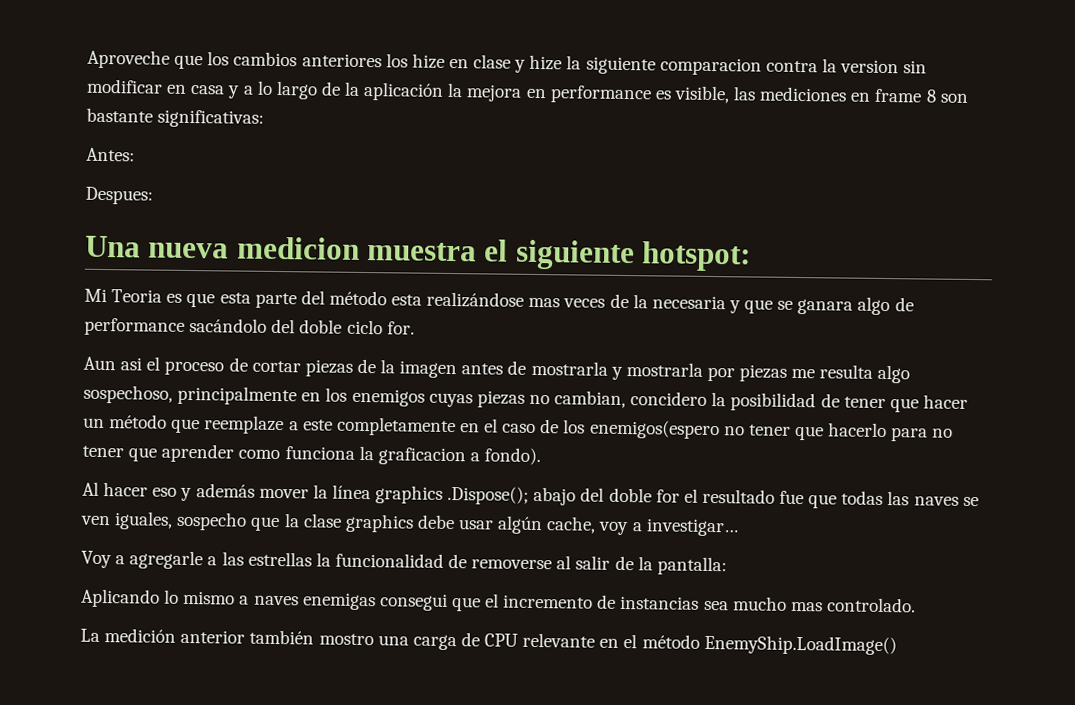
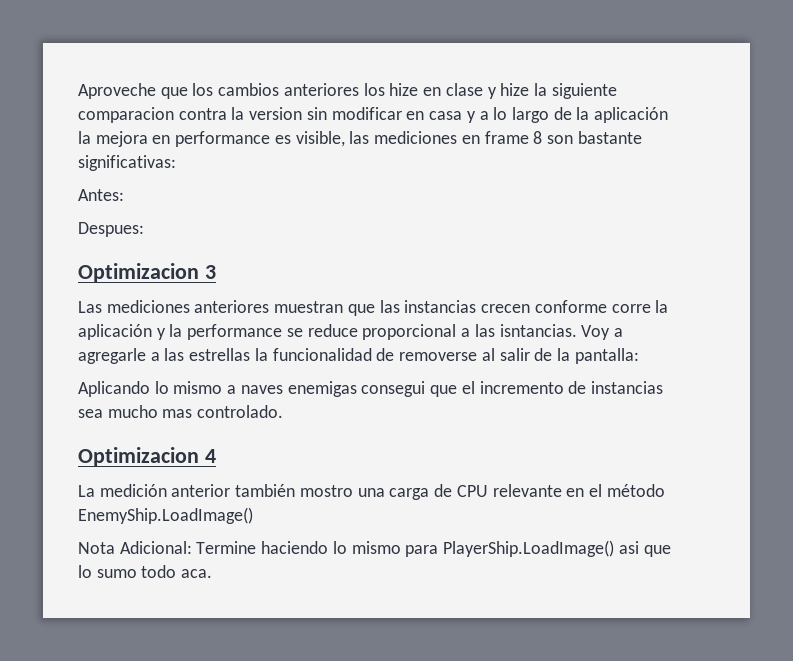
- Una nueva medicion muestra el siguiente hotspot:
- Mi Teoria es que esta parte del método esta realizándose mas veces de la necesaria y que se ganara algo de performance sacándolo del doble ciclo for.
- Aun asi el proceso de cortar piezas de la imagen antes de mostrarla y mostrarla por piezas me resulta algo sospechoso, principalmente en los enemigos cuyas piezas no cambian, concidero la posibilidad de tener que hacer un método que reemplaze a este completamente en el caso de los enemigos(espero no tener que hacerlo para no tener que aprender como funciona la graficacion a fondo).
- Al hacer eso y además mover la línea graphics .Dispose(); abajo del doble for el resultado fue que todas las naves se ven iguales, sospecho que la clase graphics debe usar algún cache, voy a investigar…
- Voy a agregarle a las estrellas la funcionalidad de removerse al salir de la pantalla:
+ Optimizacion 3
+ Las mediciones anteriores muestran que las instancias crecen conforme corre la aplicación y la performance se reduce proporcional a las isntancias. Voy a agregarle a las estrellas la funcionalidad de removerse al salir de la pantalla:
+ Optimizacion 4
+ Nota Adicional: Termine haciendo lo mismo para PlayerShip.LoadImage() asi que lo sumo todo aca.

